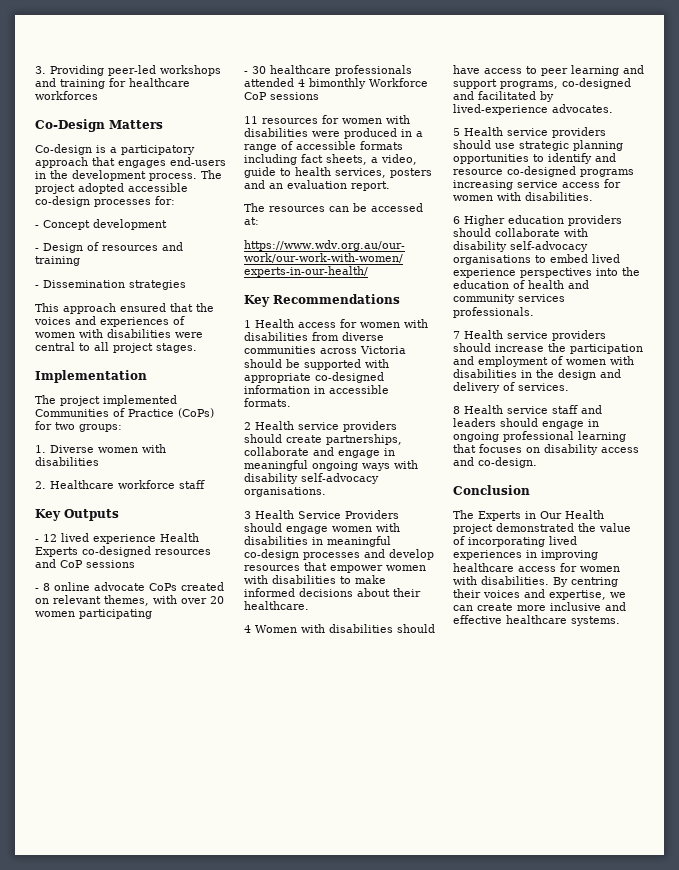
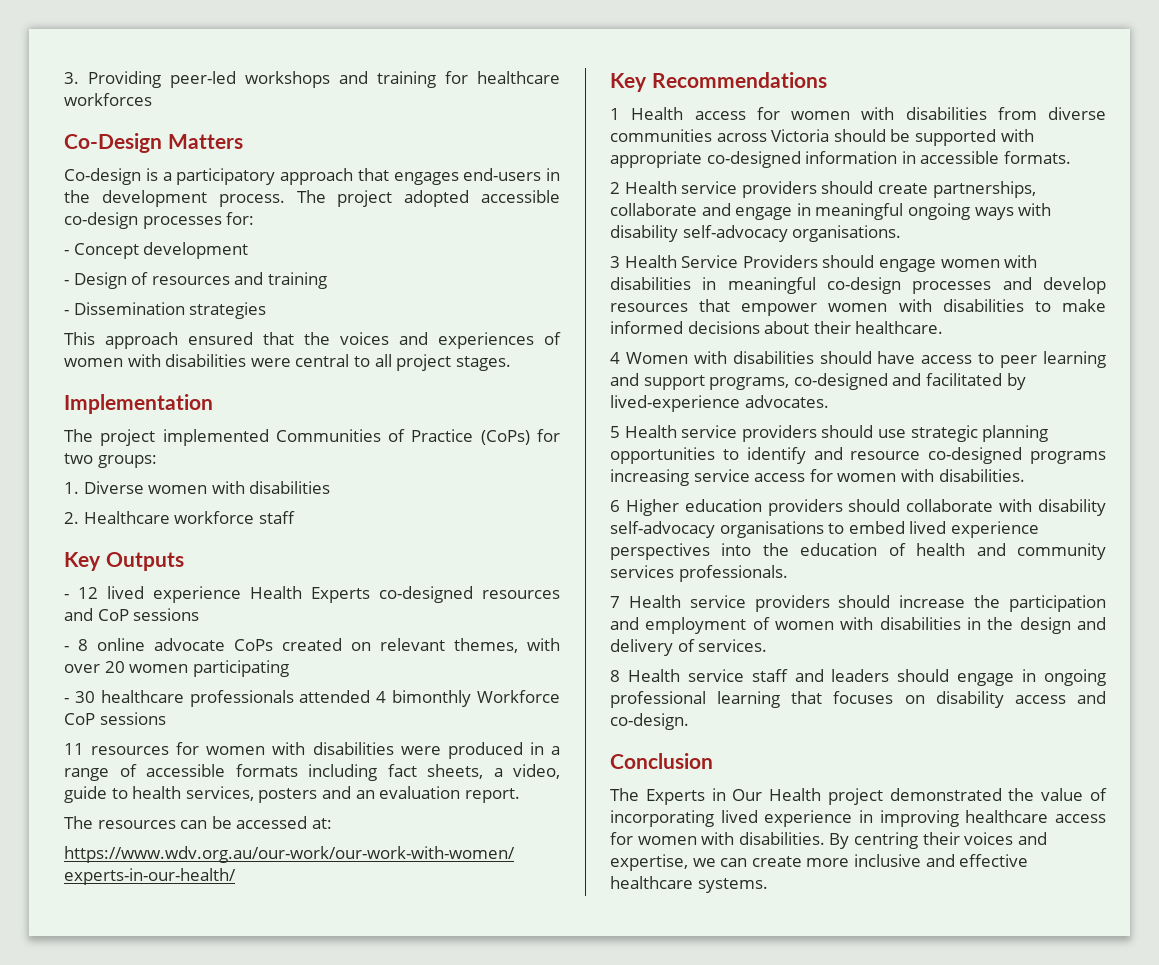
- The Experts in Our Health project demonstrated the value of incorporating lived experiences in improving healthcare access for women with disabilities.
+ The Experts in Our Health project demonstrated the value of incorporating lived experience in improving healthcare access for women with disabilities.

